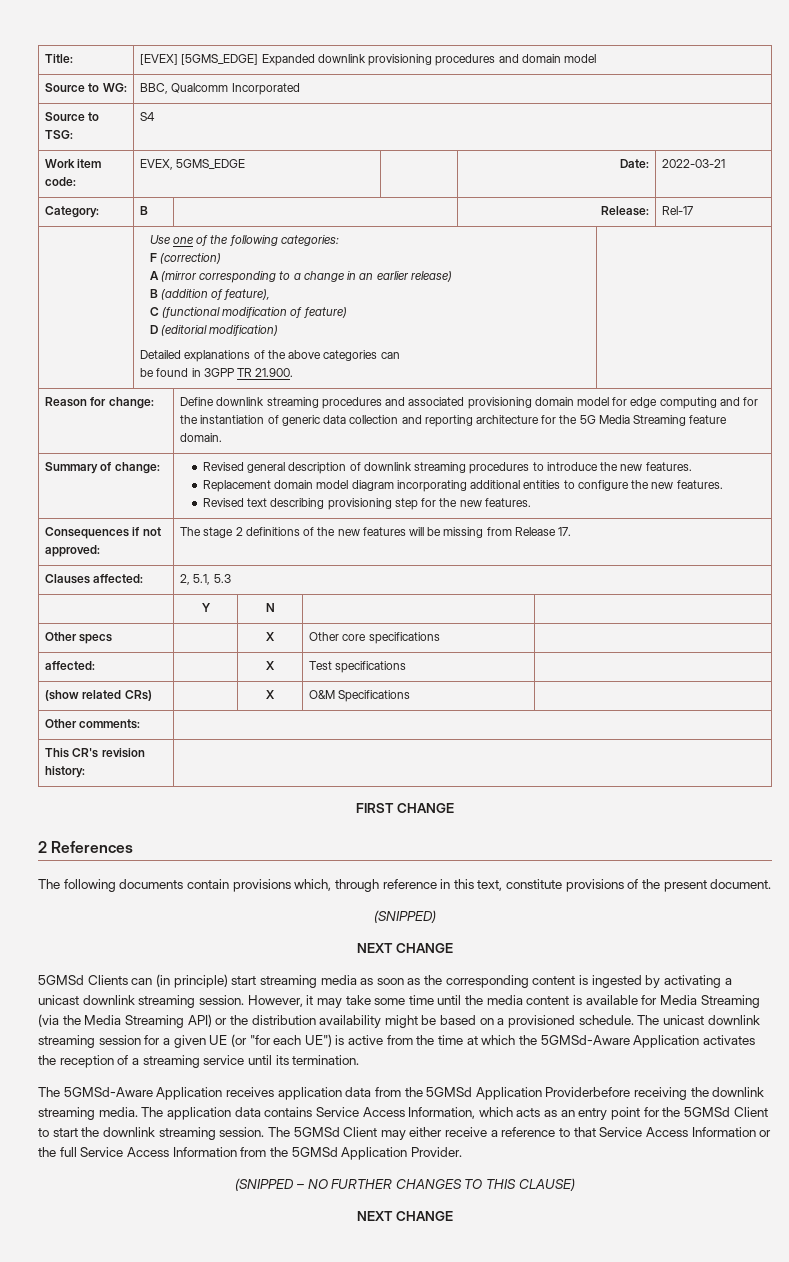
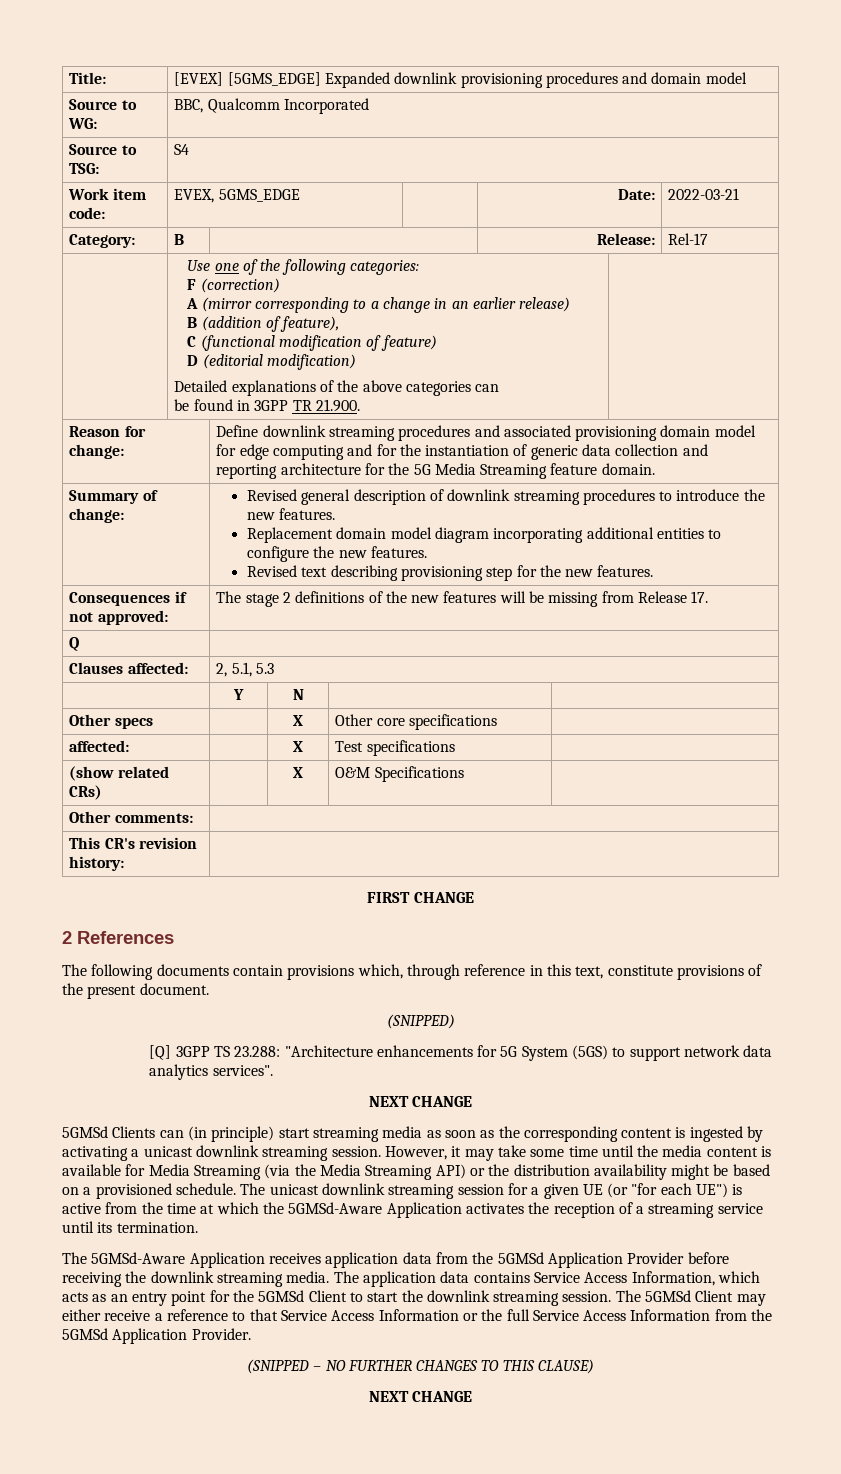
+ Q |
+ [Q] 3GPP TS 23.288: "Architecture enhancements for 5G System (5GS) to support network data analytics services".
- The 5GMSd-Aware Application receives application data from the 5GMSd Application Providerbefore receiving the downlink streaming media.
+ The 5GMSd-Aware Application receives application data from the 5GMSd Application Provider before receiving the downlink streaming media.

